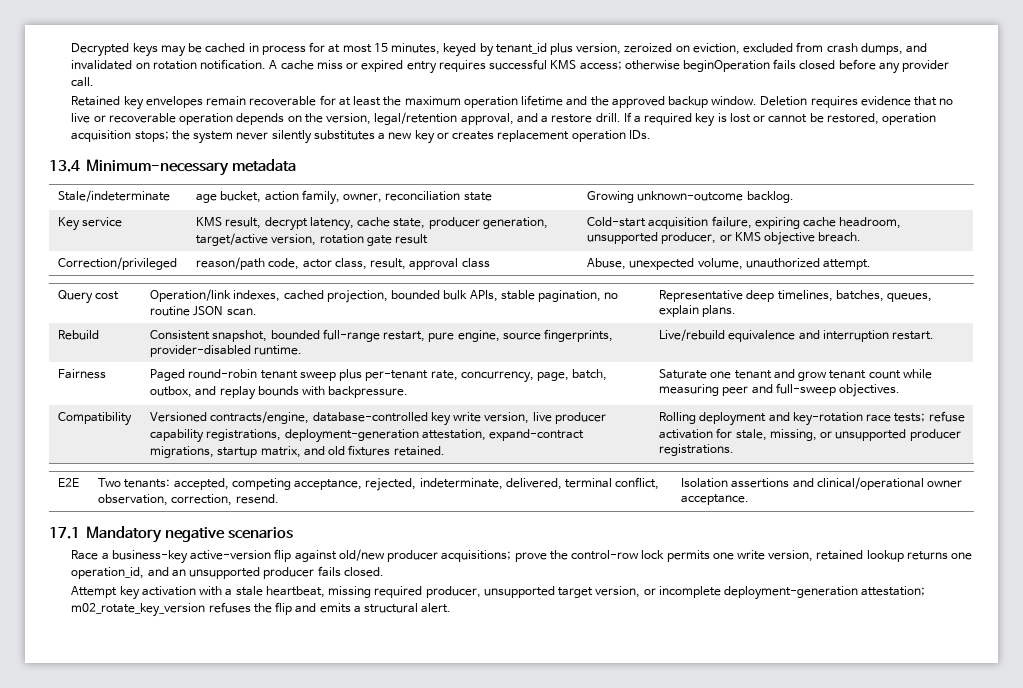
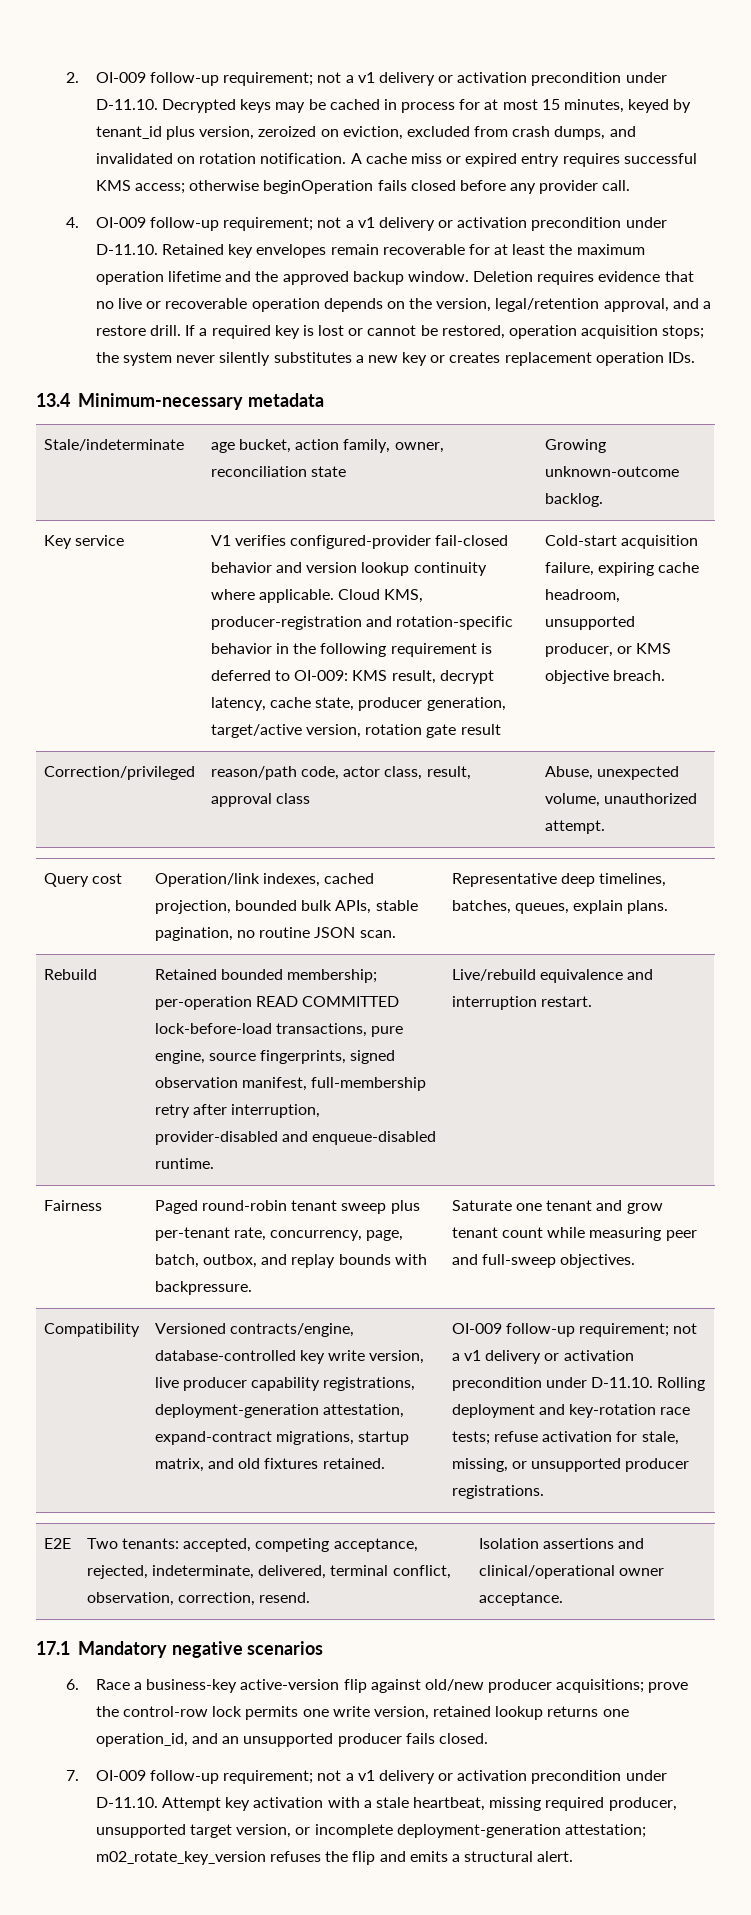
- Decrypted keys may be cached in process for at most 15 minutes, keyed by tenant_id plus version, zeroized on eviction, excluded from crash dumps, and invalidated on rotation notification.
+ 2. OI-009 follow-up requirement; not a v1 delivery or activation precondition under D-11.10. Decrypted keys may be cached in process for at most 15 minutes, keyed by tenant_id plus version, zeroized on eviction, excluded from crash dumps, and invalidated on rotation notification.
- Retained key envelopes remain recoverable for at least the maximum operation lifetime and the approved backup window.
+ 4. OI-009 follow-up requirement; not a v1 delivery or activation precondition under D-11.10. Retained key envelopes remain recoverable for at least the maximum operation lifetime and the approved backup window.
- KMS result, decrypt latency, cache state, producer generation, target/active version, rotation gate result
+ V1 verifies configured-provider fail-closed behavior and version lookup continuity where applicable. Cloud KMS, producer-registration and rotation-specific behavior in the following requirement is deferred to OI-009: KMS result, decrypt latency, cache state, producer generation, target/active version, rotation gate result
- Rebuild | Consistent snapshot, bounded full-range restart, pure engine, source fingerprints, provider-disabled runtime. | Live/rebuild equivalence and interruption restart.
+ Rebuild | Retained bounded membership; per-operation READ COMMITTED lock-before-load transactions, pure engine, source fingerprints, signed observation manifest, full-membership retry after interruption, provider-disabled and enqueue-disabled runtime. | Live/rebuild equivalence and interruption restart.
- Rolling deployment and key-rotation race tests; refuse activation for stale, missing, or unsupported producer registrations.
+ OI-009 follow-up requirement; not a v1 delivery or activation precondition under D-11.10. Rolling deployment and key-rotation race tests; refuse activation for stale, missing, or unsupported producer registrations.
- Race a business-key active-version flip against old/new producer acquisitions; prove the control-row lock permits one write version, retained lookup returns one operation_id, and an unsupported producer fails closed.
+ 6. Race a business-key active-version flip against old/new producer acquisitions; prove the control-row lock permits one write version, retained lookup returns one operation_id, and an unsupported producer fails closed.
- Attempt key activation with a stale heartbeat, missing required producer, unsupported target version, or incomplete deployment-generation attestation; m02_rotate_key_version refuses the flip and emits a structural alert.
+ 7. OI-009 follow-up requirement; not a v1 delivery or activation precondition under D-11.10. Attempt key activation with a stale heartbeat, missing required producer, unsupported target version, or incomplete deployment-generation attestation; m02_rotate_key_version refuses the flip and emits a structural alert.

